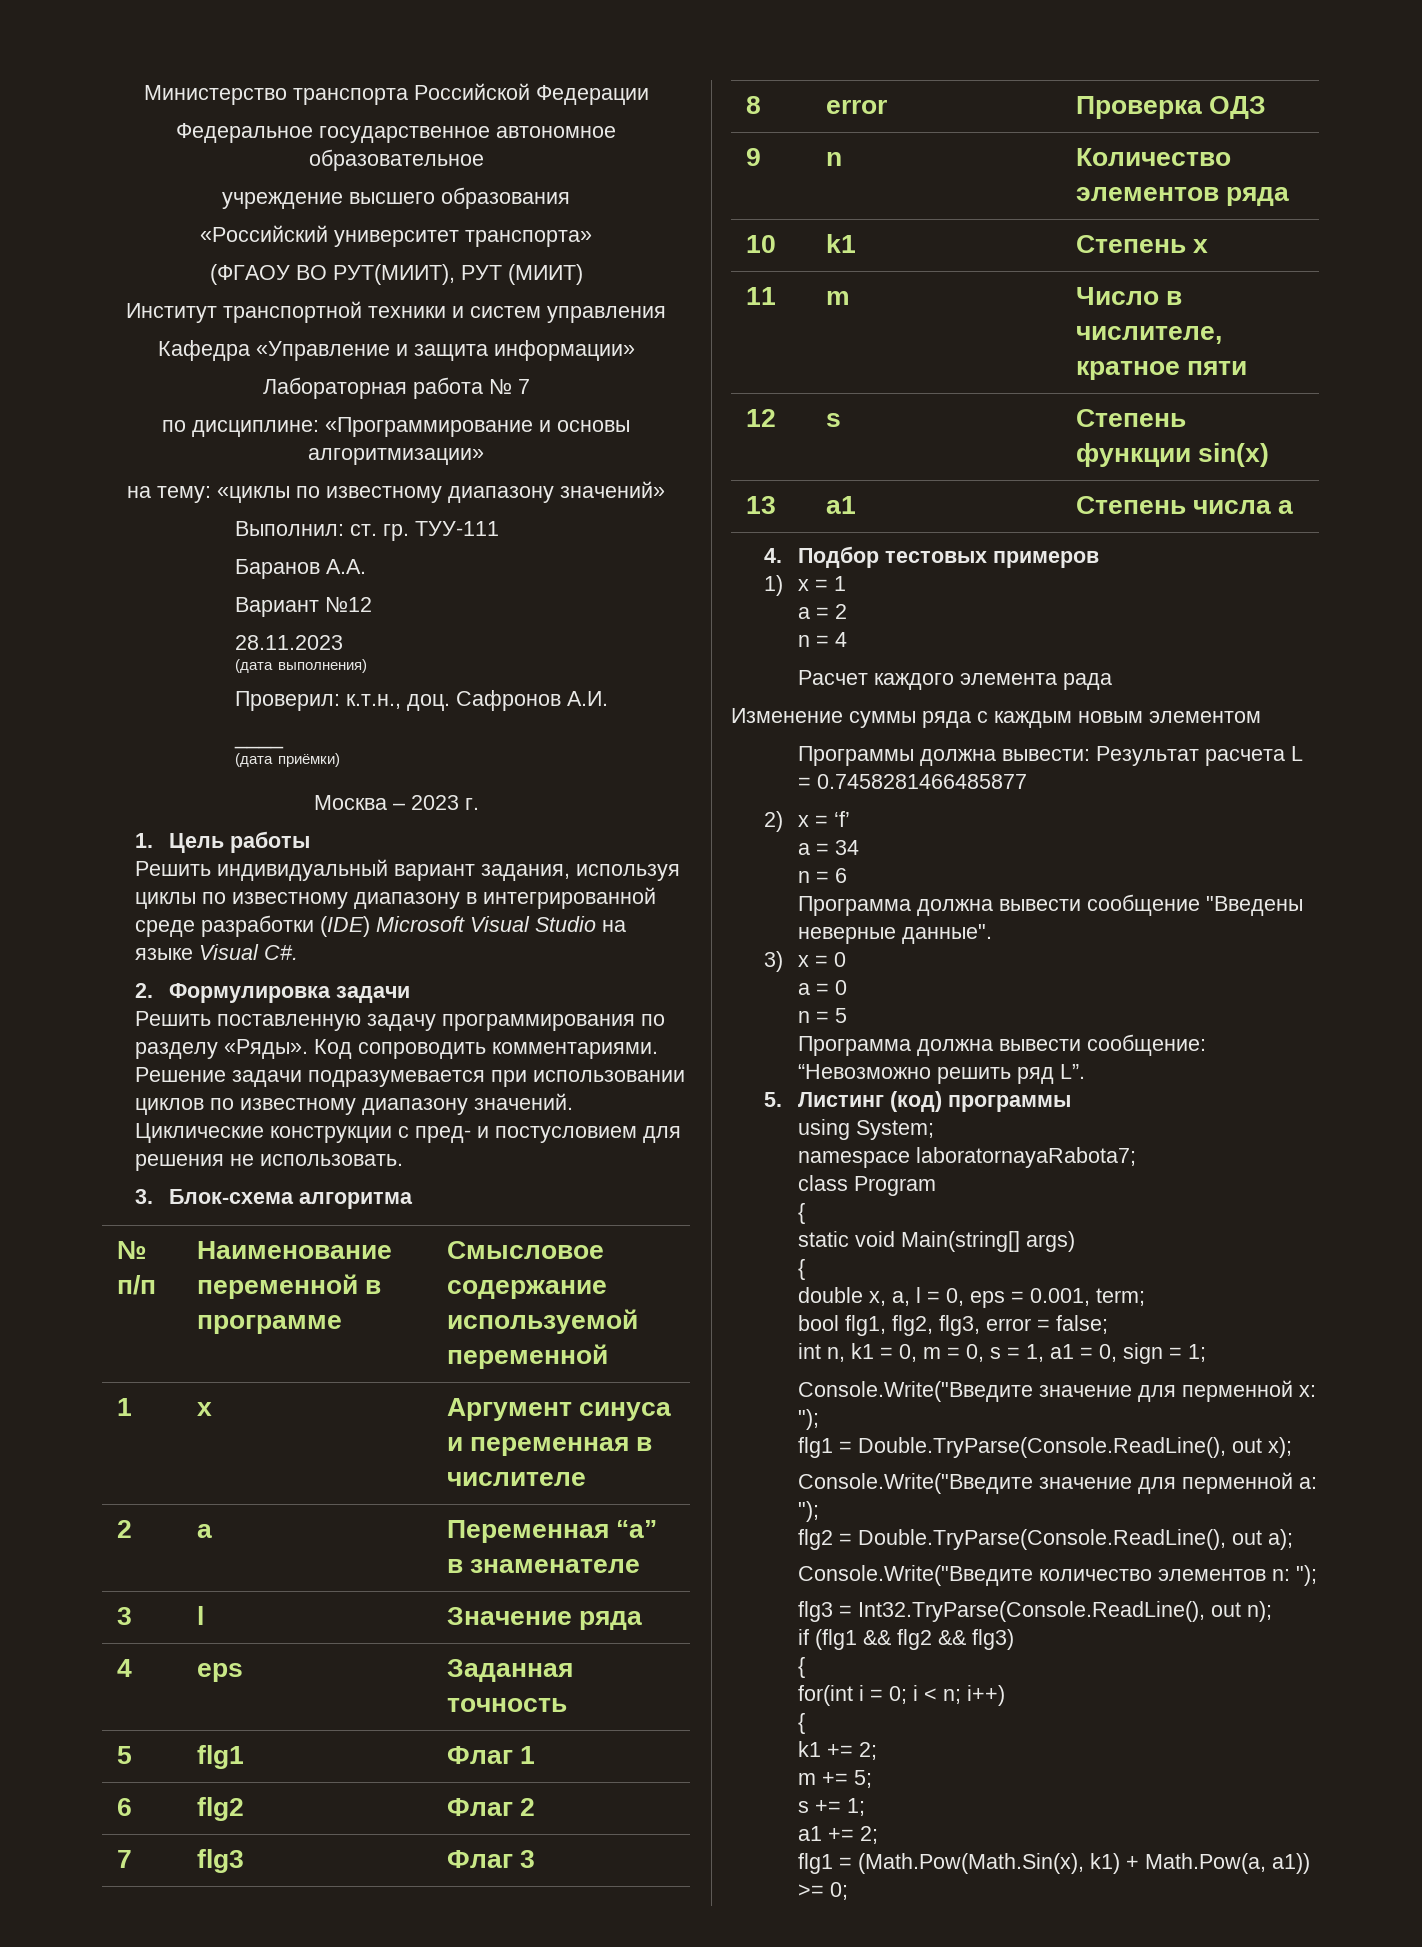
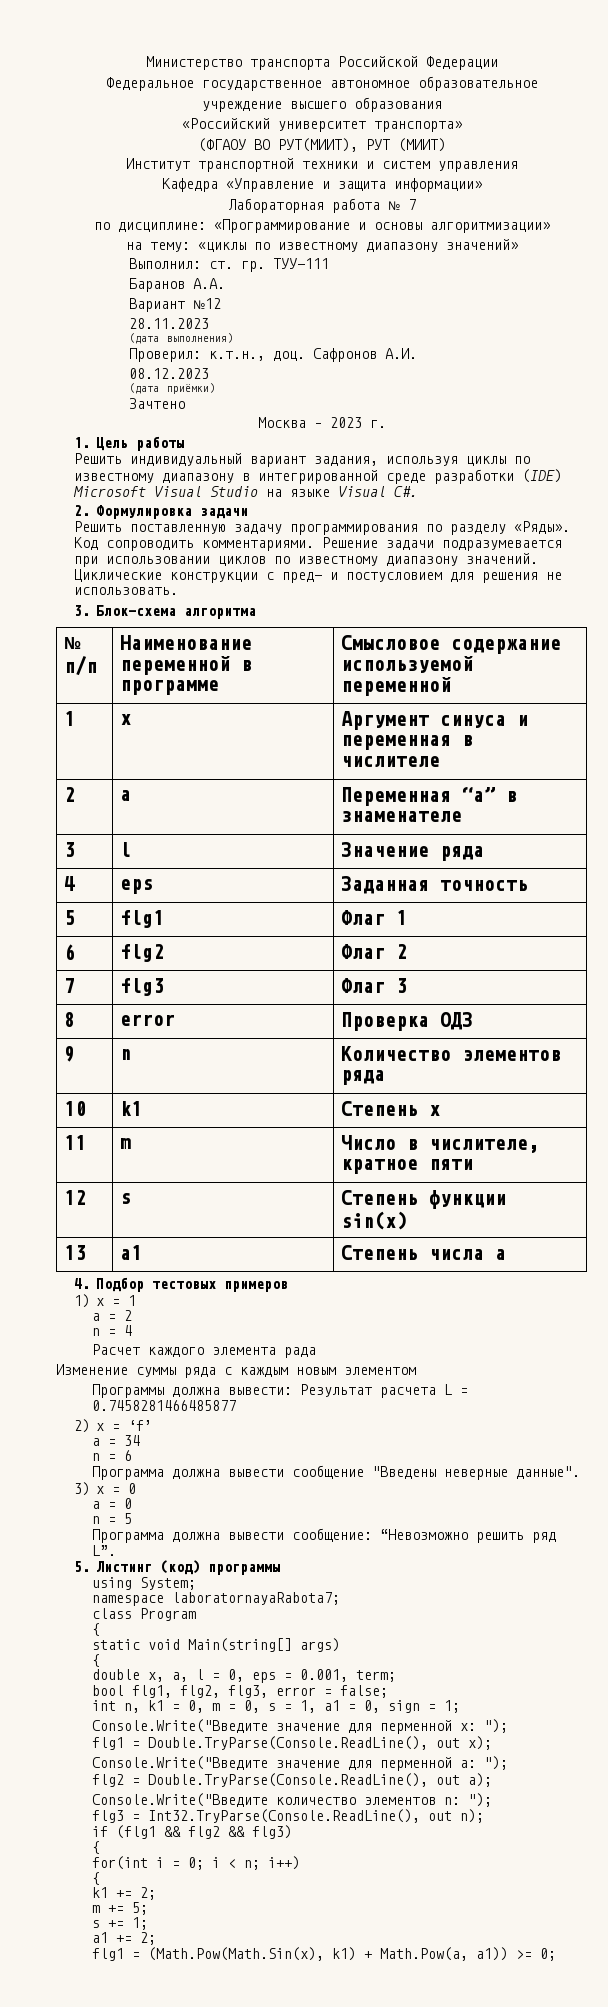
- ____
+ 08.12.2023
+ Зачтено

